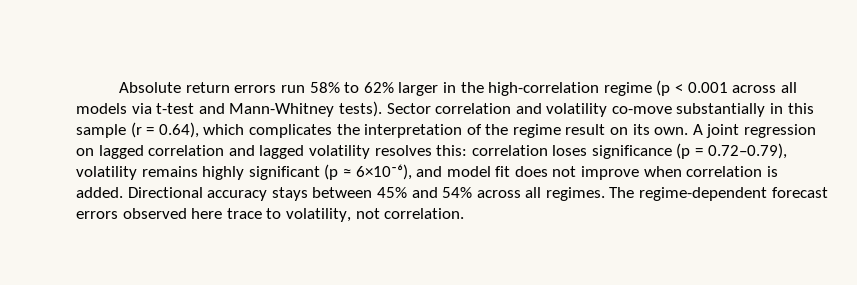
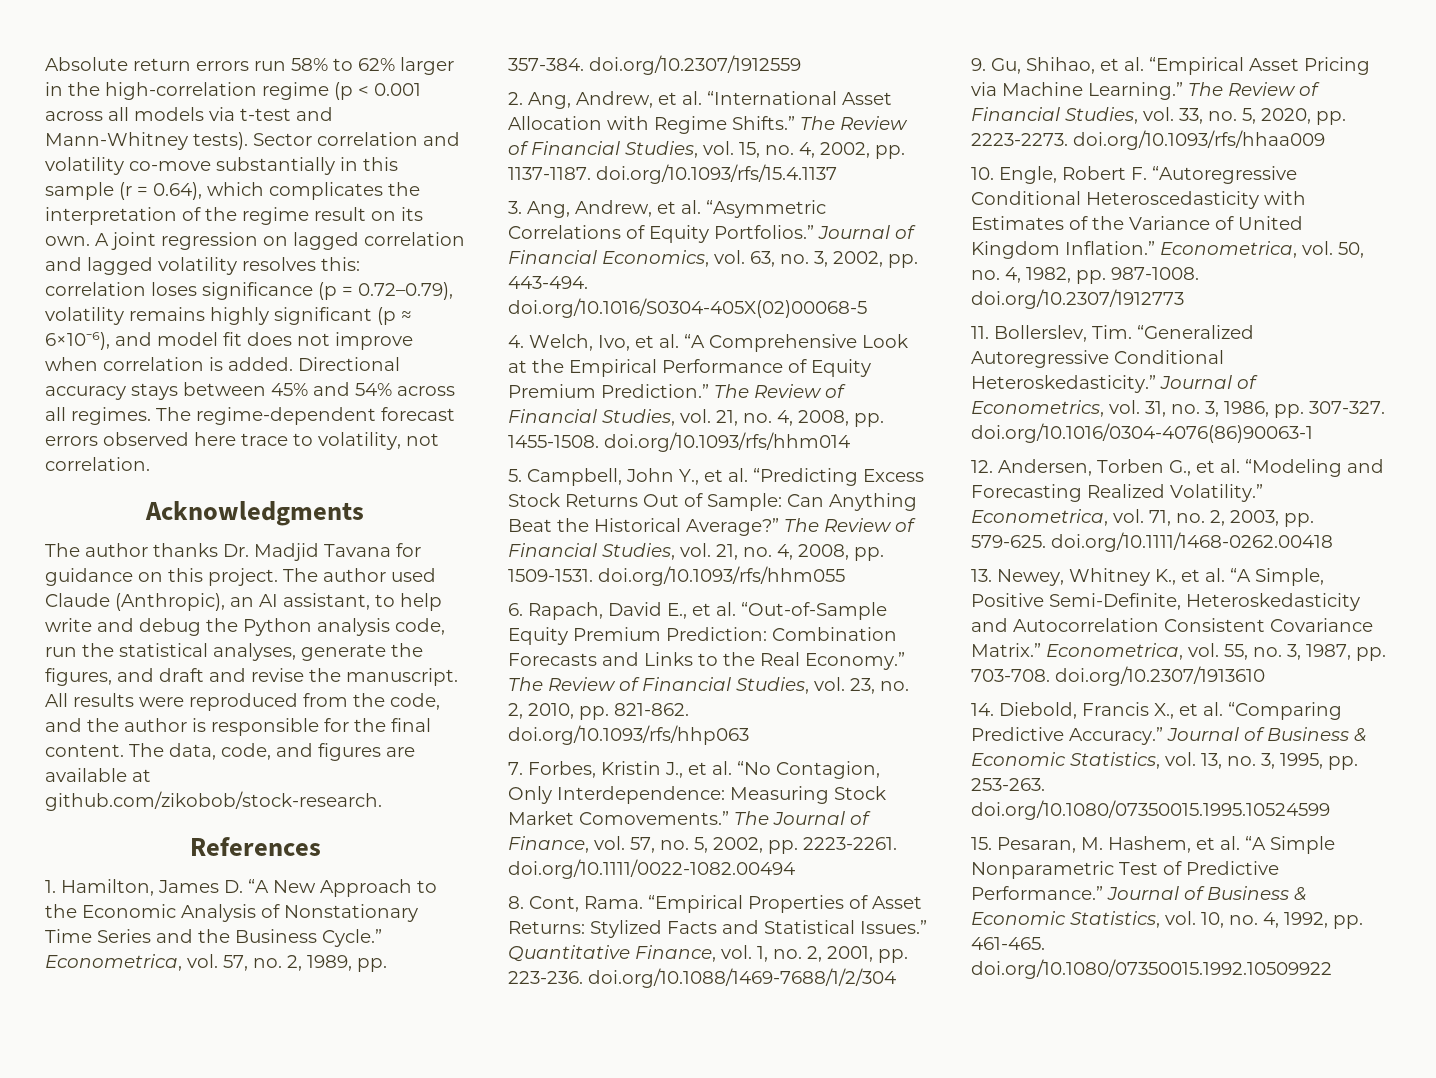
+ Acknowledgments
+ The author thanks Dr. Madjid Tavana for guidance on this project. The author used Claude (Anthropic), an AI assistant, to help write and debug the Python analysis code, run the statistical analyses, generate the figures, and draft and revise the manuscript. All results were reproduced from the code, and the author is responsible for the final content. The data, code, and figures are available at github.com/zikobob/stock-research.
+ References
+ 1. Hamilton, James D. “A New Approach to the Economic Analysis of Nonstationary Time Series and the Business Cycle.” Econometrica, vol. 57, no. 2, 1989, pp. 357-384. doi.org/10.2307/1912559
+ 2. Ang, Andrew, et al. “International Asset Allocation with Regime Shifts.” The Review of Financial Studies, vol. 15, no. 4, 2002, pp. 1137-1187. doi.org/10.1093/rfs/15.4.1137
+ 3. Ang, Andrew, et al. “Asymmetric Correlations of Equity Portfolios.” Journal of Financial Economics, vol. 63, no. 3, 2002, pp. 443-494. doi.org/10.1016/S0304-405X(02)00068-5
+ 4. Welch, Ivo, et al. “A Comprehensive Look at the Empirical Performance of Equity Premium Prediction.” The Review of Financial Studies, vol. 21, no. 4, 2008, pp. 1455-1508. doi.org/10.1093/rfs/hhm014
+ 5. Campbell, John Y., et al. “Predicting Excess Stock Returns Out of Sample: Can Anything Beat the Historical Average?” The Review of Financial Studies, vol. 21, no. 4, 2008, pp. 1509-1531. doi.org/10.1093/rfs/hhm055
+ 6. Rapach, David E., et al. “Out-of-Sample Equity Premium Prediction: Combination Forecasts and Links to the Real Economy.” The Review of Financial Studies, vol. 23, no. 2, 2010, pp. 821-862. doi.org/10.1093/rfs/hhp063
+ 7. Forbes, Kristin J., et al. “No Contagion, Only Interdependence: Measuring Stock Market Comovements.” The Journal of Finance, vol. 57, no. 5, 2002, pp. 2223-2261. doi.org/10.1111/0022-1082.00494
+ 8. Cont, Rama. “Empirical Properties of Asset Returns: Stylized Facts and Statistical Issues.” Quantitative Finance, vol. 1, no. 2, 2001, pp. 223-236. doi.org/10.1088/1469-7688/1/2/304
+ 9. Gu, Shihao, et al. “Empirical Asset Pricing via Machine Learning.” The Review of Financial Studies, vol. 33, no. 5, 2020, pp. 2223-2273. doi.org/10.1093/rfs/hhaa009
+ 10. Engle, Robert F. “Autoregressive Conditional Heteroscedasticity with Estimates of the Variance of United Kingdom Inflation.” Econometrica, vol. 50, no. 4, 1982, pp. 987-1008. doi.org/10.2307/1912773
+ 11. Bollerslev, Tim. “Generalized Autoregressive Conditional Heteroskedasticity.” Journal of Econometrics, vol. 31, no. 3, 1986, pp. 307-327. doi.org/10.1016/0304-4076(86)90063-1
+ 12. Andersen, Torben G., et al. “Modeling and Forecasting Realized Volatility.” Econometrica, vol. 71, no. 2, 2003, pp. 579-625. doi.org/10.1111/1468-0262.00418
+ 13. Newey, Whitney K., et al. “A Simple, Positive Semi-Definite, Heteroskedasticity and Autocorrelation Consistent Covariance Matrix.” Econometrica, vol. 55, no. 3, 1987, pp. 703-708. doi.org/10.2307/1913610
+ 14. Diebold, Francis X., et al. “Comparing Predictive Accuracy.” Journal of Business & Economic Statistics, vol. 13, no. 3, 1995, pp. 253-263. doi.org/10.1080/07350015.1995.10524599
+ 15. Pesaran, M. Hashem, et al. “A Simple Nonparametric Test of Predictive Performance.” Journal of Business & Economic Statistics, vol. 10, no. 4, 1992, pp. 461-465. doi.org/10.1080/07350015.1992.10509922

